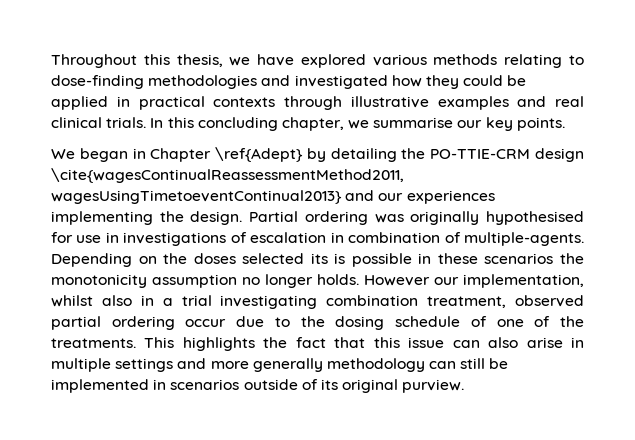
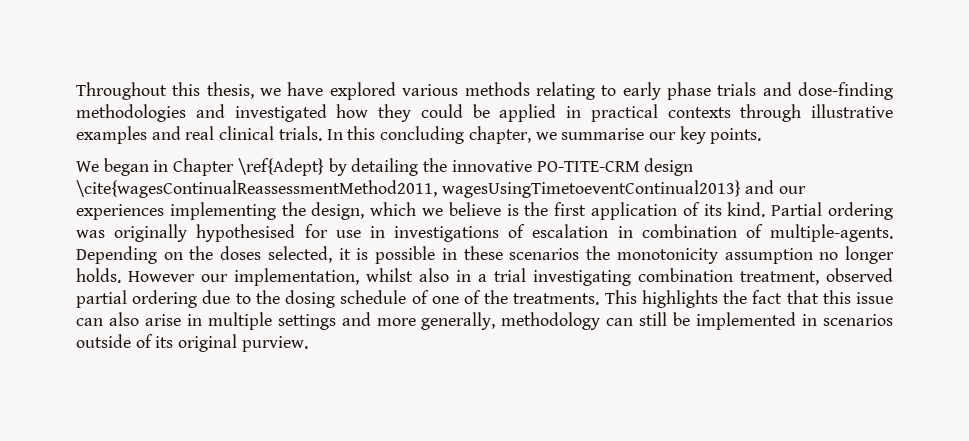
- Throughout this thesis, we have explored various methods relating to dose-finding methodologies and investigated how they could be applied in practical contexts through illustrative examples and real clinical trials.
+ Throughout this thesis, we have explored various methods relating to early phase trials and dose-finding methodologies and investigated how they could be applied in practical contexts through illustrative examples and real clinical trials.
- We began in Chapter \ref{Adept} by detailing the PO-TTIE-CRM design \cite{wagesContinualReassessmentMethod2011, wagesUsingTimetoeventContinual2013} and our experiences implementing the design.
+ We began in Chapter \ref{Adept} by detailing the innovative PO-TITE-CRM design \cite{wagesContinualReassessmentMethod2011, wagesUsingTimetoeventContinual2013} and our experiences implementing the design, which we believe is the first application of its kind.
- Depending on the doses selected its is possible in these scenarios the monotonicity assumption no longer holds.
+ Depending on the doses selected, it is possible in these scenarios the monotonicity assumption no longer holds.
- However our implementation, whilst also in a trial investigating combination treatment, observed partial ordering occur due to the dosing schedule of one of the treatments.
+ However our implementation, whilst also in a trial investigating combination treatment, observed partial ordering due to the dosing schedule of one of the treatments.
- This highlights the fact that this issue can also arise in multiple settings and more generally methodology can still be implemented in scenarios outside of its original purview.
+ This highlights the fact that this issue can also arise in multiple settings and more generally, methodology can still be implemented in scenarios outside of its original purview.

